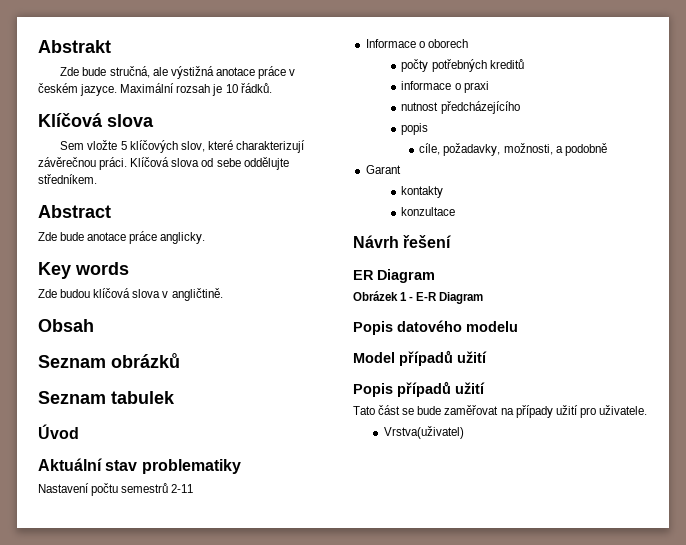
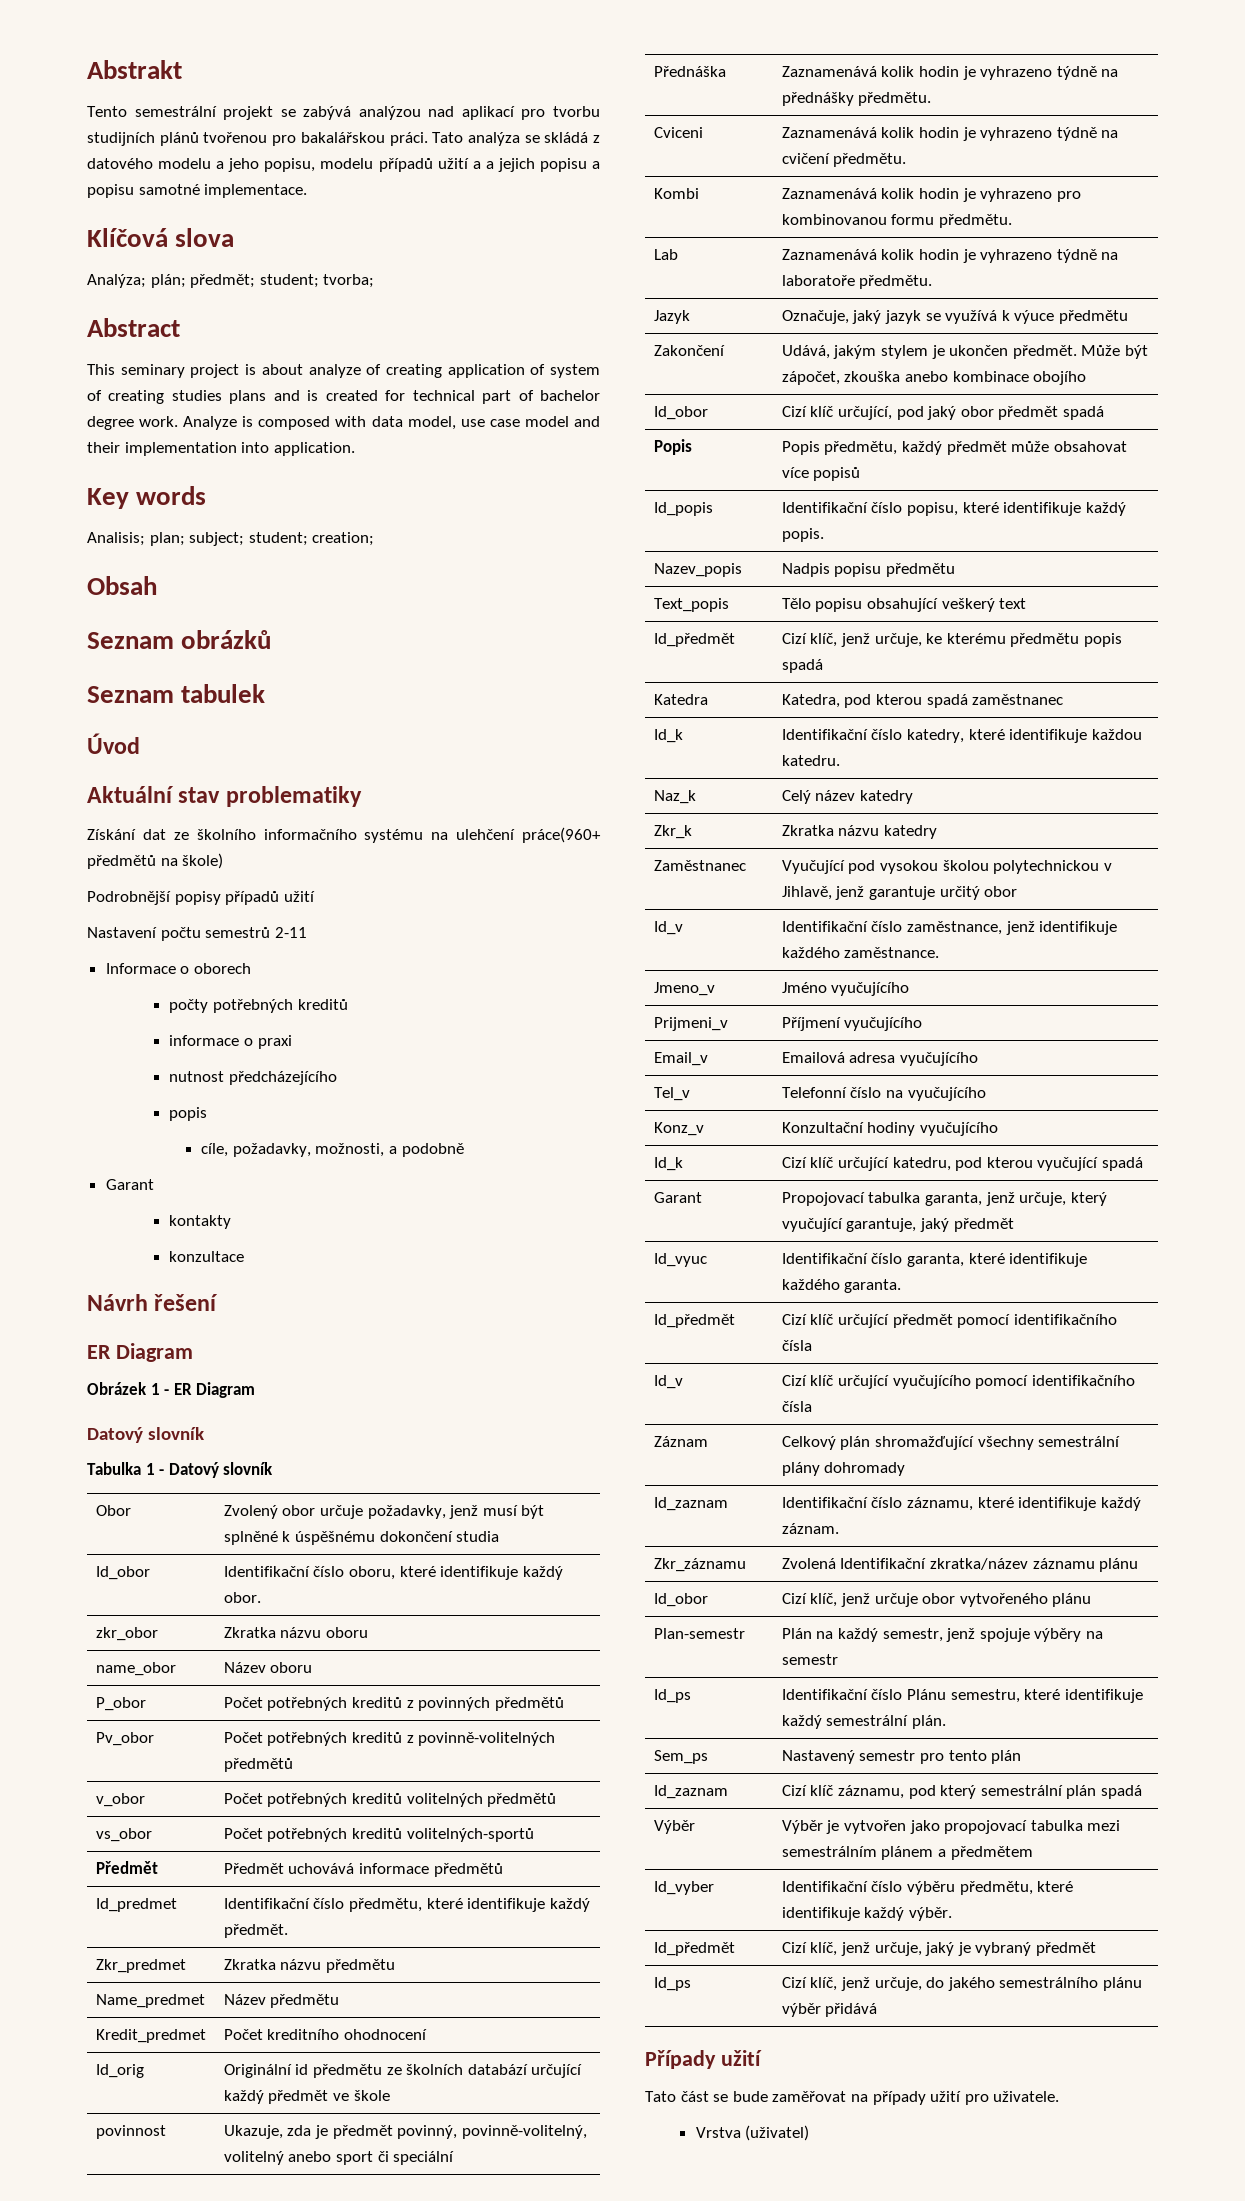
- Zde bude stručná, ale výstižná anotace práce v českém jazyce. Maximální rozsah je 10 řádků.
+ Tento semestrální projekt se zabývá analýzou nad aplikací pro tvorbu studijních plánů tvořenou pro bakalářskou práci. Tato analýza se skládá z datového modelu a jeho popisu, modelu případů užití a a jejich popisu a popisu samotné implementace.
  Klíčová slova
- Sem vložte 5 klíčových slov, které charakterizují závěrečnou práci. Klíčová slova od sebe oddělujte středníkem.
+ Analýza; plán; předmět; student; tvorba;
  Abstract
- Zde bude anotace práce anglicky.
+ This seminary project is about analyze of creating application of system of creating studies plans and is created for technical part of bachelor degree work. Analyze is composed with data model, use case model and their implementation into application.
  Key words
- Zde budou klíčová slova v angličtině.
+ Analisis; plan; subject; student; creation;
+ Získání dat ze školního informačního systému na ulehčení práce(960+ předmětů na škole)
+ Podrobnější popisy případů užití
- Obrázek 1 - E-R Diagram
- Popis datového modelu
- Model případů užití
- Popis případů užití
+ Obrázek 1 - ER Diagram
+ Datový slovník
+ Tabulka 1 - Datový slovník
+ Obor | Zvolený obor určuje požadavky, jenž musí být splněné k úspěšnému dokončení studia
+ Id_obor | Identifikační číslo oboru, které identifikuje každý obor.
+ zkr_obor | Zkratka názvu oboru
+ name_obor | Název oboru
+ P_obor | Počet potřebných kreditů z povinných předmětů
+ Pv_obor | Počet potřebných kreditů z povinně-volitelných předmětů
+ v_obor | Počet potřebných kreditů volitelných předmětů
+ vs_obor | Počet potřebných kreditů volitelných-sportů
+ Předmět | Předmět uchovává informace předmětů
+ Id_predmet | Identifikační číslo předmětu, které identifikuje každý předmět.
+ Zkr_predmet | Zkratka názvu předmětu
+ Name_predmet | Název předmětu
+ Kredit_predmet | Počet kreditního ohodnocení
+ Id_orig | Originální id předmětu ze školních databází určující každý předmět ve škole
+ povinnost | Ukazuje, zda je předmět povinný, povinně-volitelný, volitelný anebo sport či speciální
+ Přednáška | Zaznamenává kolik hodin je vyhrazeno týdně na přednášky předmětu.
+ Cviceni | Zaznamenává kolik hodin je vyhrazeno týdně na cvičení předmětu.
+ Kombi | Zaznamenává kolik hodin je vyhrazeno pro kombinovanou formu předmětu.
+ Lab | Zaznamenává kolik hodin je vyhrazeno týdně na laboratoře předmětu.
+ Jazyk | Označuje, jaký jazyk se využívá k výuce předmětu
+ Zakončení | Udává, jakým stylem je ukončen předmět. Může být zápočet, zkouška anebo kombinace obojího
+ Id_obor | Cizí klíč určující, pod jaký obor předmět spadá
+ Popis | Popis předmětu, každý předmět může obsahovat více popisů
+ Id_popis | Identifikační číslo popisu, které identifikuje každý popis.
+ Nazev_popis | Nadpis popisu předmětu
+ Text_popis | Tělo popisu obsahující veškerý text
+ Id_předmět | Cizí klíč, jenž určuje, ke kterému předmětu popis spadá
+ Katedra | Katedra, pod kterou spadá zaměstnanec
+ Id_k | Identifikační číslo katedry, které identifikuje každou katedru.
+ Naz_k | Celý název katedry
+ Zkr_k | Zkratka názvu katedry
+ Zaměstnanec | Vyučující pod vysokou školou polytechnickou v Jihlavě, jenž garantuje určitý obor
+ Id_v | Identifikační číslo zaměstnance, jenž identifikuje každého zaměstnance.
+ Jmeno_v | Jméno vyučujícího
+ Prijmeni_v | Příjmení vyučujícího
+ Email_v | Emailová adresa vyučujícího
+ Tel_v | Telefonní číslo na vyučujícího
+ Konz_v | Konzultační hodiny vyučujícího
+ Id_k | Cizí klíč určující katedru, pod kterou vyučující spadá
+ Garant | Propojovací tabulka garanta, jenž určuje, který vyučující garantuje, jaký předmět
+ Id_vyuc | Identifikační číslo garanta, které identifikuje každého garanta.
+ Id_předmět | Cizí klíč určující předmět pomocí identifikačního čísla
+ Id_v | Cizí klíč určující vyučujícího pomocí identifikačního čísla
+ Záznam | Celkový plán shromažďující všechny semestrální plány dohromady
+ Id_zaznam | Identifikační číslo záznamu, které identifikuje každý záznam.
+ Zkr_záznamu | Zvolená Identifikační zkratka/název záznamu plánu
+ Id_obor | Cizí klíč, jenž určuje obor vytvořeného plánu
+ Plan-semestr | Plán na každý semestr, jenž spojuje výběry na semestr
+ Id_ps | Identifikační číslo Plánu semestru, které identifikuje každý semestrální plán.
+ Sem_ps | Nastavený semestr pro tento plán
+ Id_zaznam | Cizí klíč záznamu, pod který semestrální plán spadá
+ Výběr | Výběr je vytvořen jako propojovací tabulka mezi semestrálním plánem a předmětem
+ Id_vyber | Identifikační číslo výběru předmětu, které identifikuje každý výběr.
+ Id_předmět | Cizí klíč, jenž určuje, jaký je vybraný předmět
+ Id_ps | Cizí klíč, jenž určuje, do jakého semestrálního plánu výběr přidává
+ Případy užití
- Vrstva(uživatel)
+ Vrstva (uživatel)

